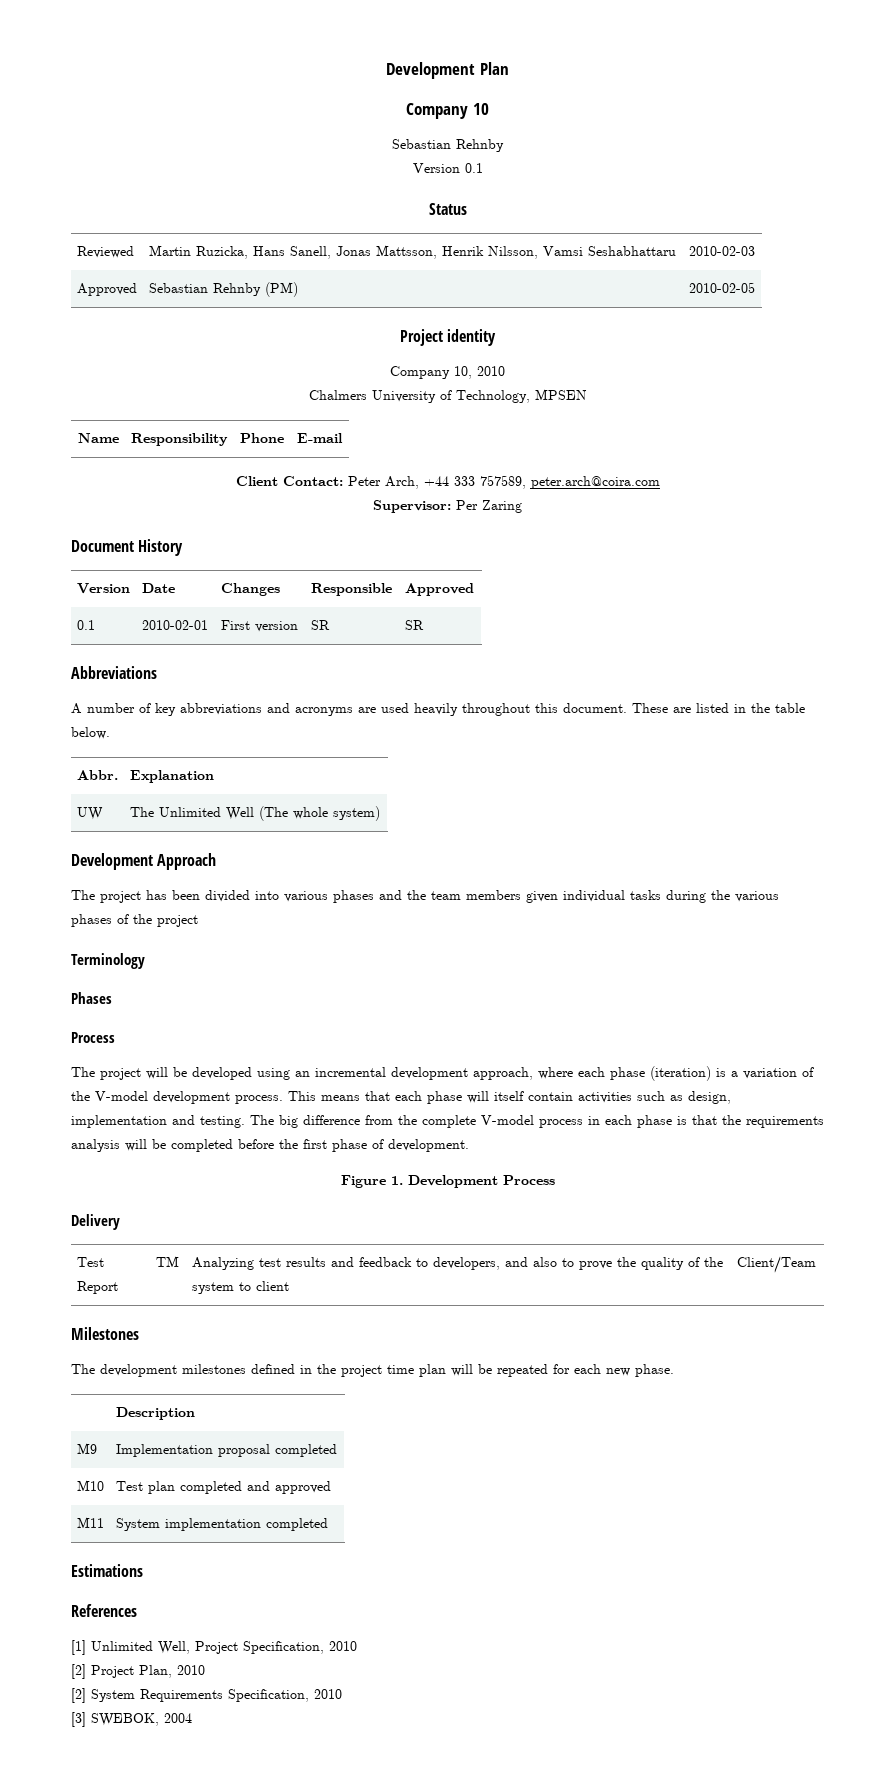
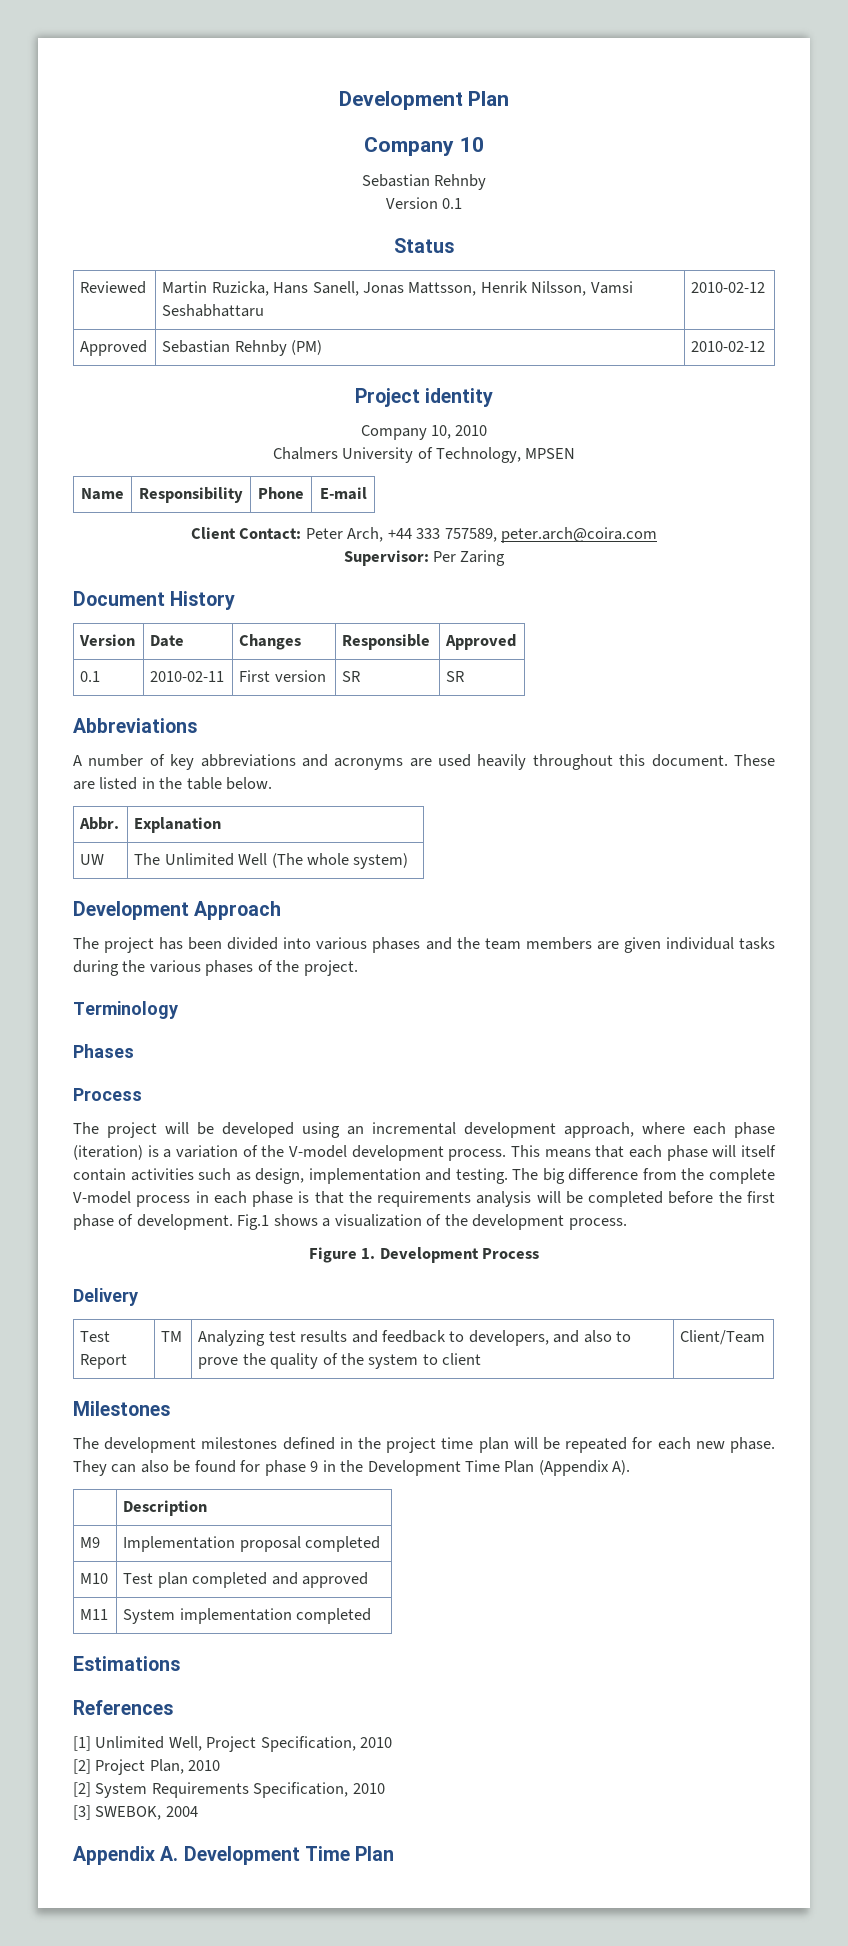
- Reviewed | Martin Ruzicka, Hans Sanell, Jonas Mattsson, Henrik Nilsson, Vamsi Seshabhattaru | 2010-02-03
+ Reviewed | Martin Ruzicka, Hans Sanell, Jonas Mattsson, Henrik Nilsson, Vamsi Seshabhattaru | 2010-02-12
- Approved | Sebastian Rehnby (PM) | 2010-02-05
+ Approved | Sebastian Rehnby (PM) | 2010-02-12
- 0.1 | 2010-02-01 | First version | SR | SR
+ 0.1 | 2010-02-11 | First version | SR | SR
- The project has been divided into various phases and the team members given individual tasks during the various phases of the project
+ The project has been divided into various phases and the team members are given individual tasks during the various phases of the project.
+ Fig.1 shows a visualization of the development process.
+ They can also be found for phase 9 in the Development Time Plan (Appendix A).
+ Appendix A. Development Time Plan

